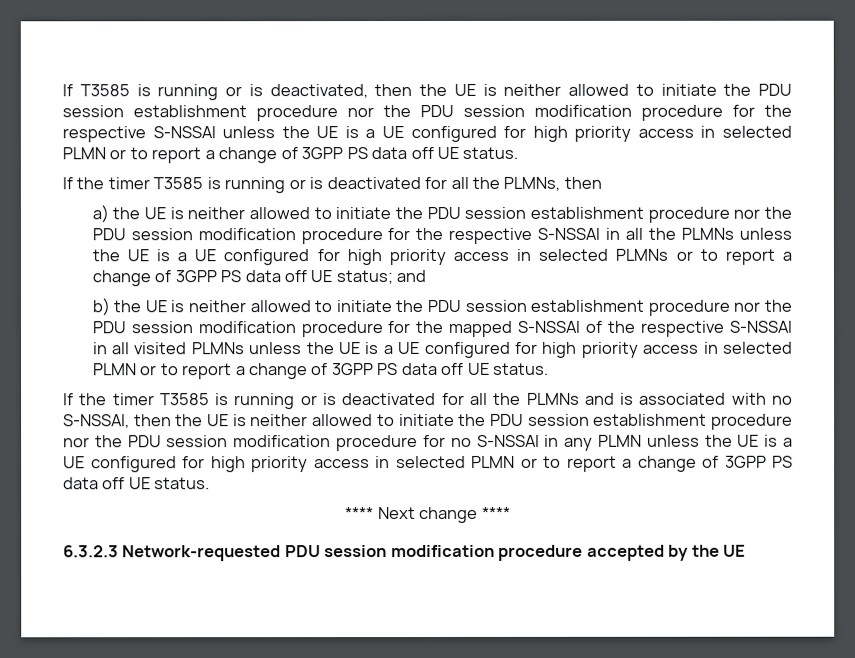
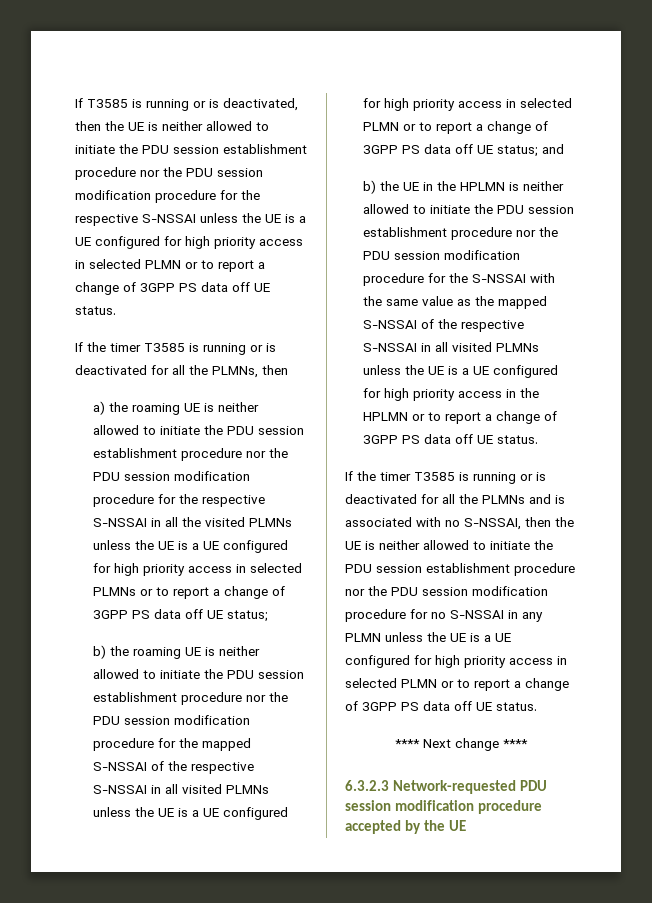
- a) the UE is neither allowed to initiate the PDU session establishment procedure nor the PDU session modification procedure for the respective S-NSSAI in all the PLMNs unless the UE is a UE configured for high priority access in selected PLMNs or to report a change of 3GPP PS data off UE status; and
- b) the UE is neither allowed to initiate the PDU session establishment procedure nor the PDU session modification procedure for the mapped S-NSSAI of the respective S-NSSAI in all visited PLMNs unless the UE is a UE configured for high priority access in selected PLMN or to report a change of 3GPP PS data off UE status.
+ a) the roaming UE is neither allowed to initiate the PDU session establishment procedure nor the PDU session modification procedure for the respective S-NSSAI in all the visited PLMNs unless the UE is a UE configured for high priority access in selected PLMNs or to report a change of 3GPP PS data off UE status;
+ b) the roaming UE is neither allowed to initiate the PDU session establishment procedure nor the PDU session modification procedure for the mapped S-NSSAI of the respective S-NSSAI in all visited PLMNs unless the UE is a UE configured for high priority access in selected PLMN or to report a change of 3GPP PS data off UE status; and
+ b) the UE in the HPLMN is neither allowed to initiate the PDU session establishment procedure nor the PDU session modification procedure for the S-NSSAI with the same value as the mapped S-NSSAI of the respective S-NSSAI in all visited PLMNs unless the UE is a UE configured for high priority access in the HPLMN or to report a change of 3GPP PS data off UE status.

